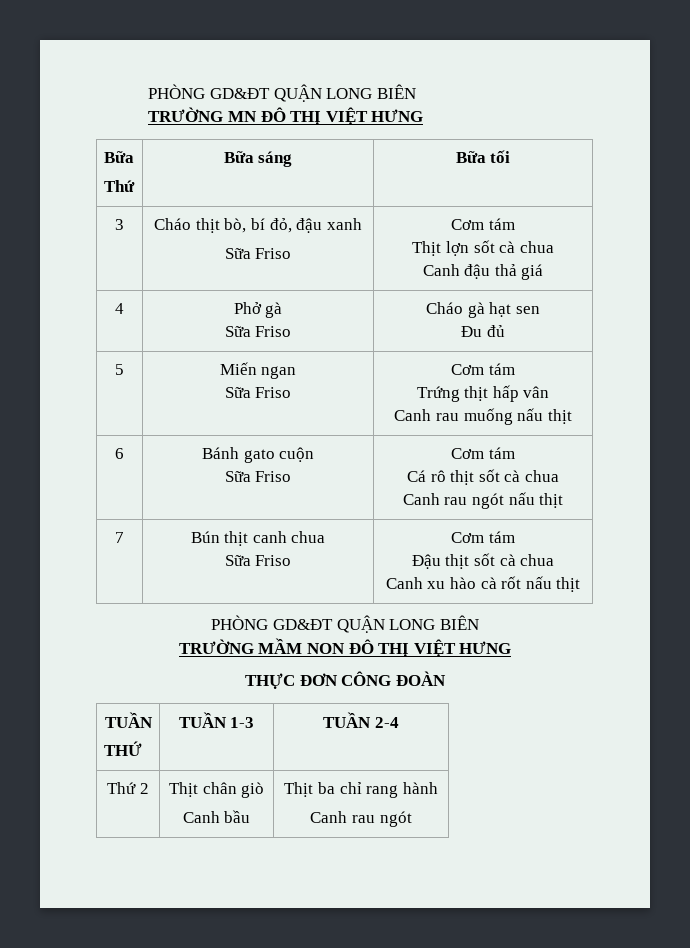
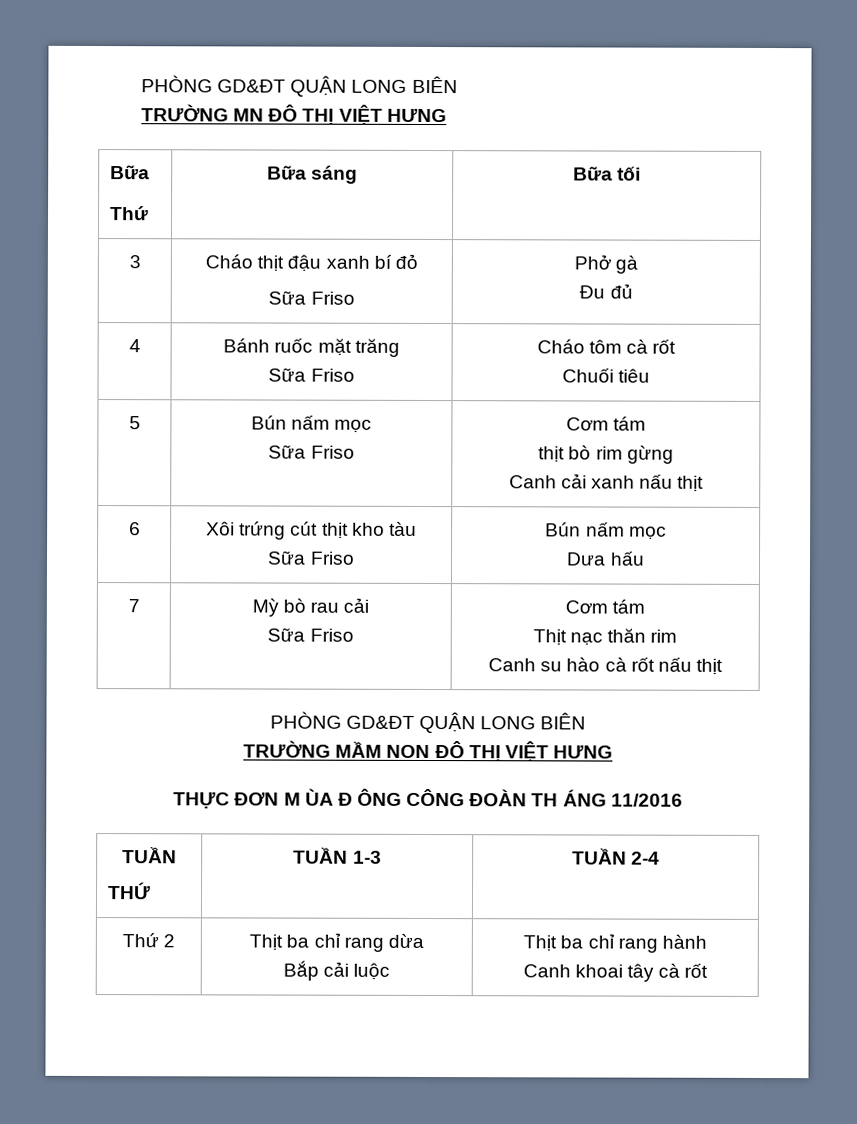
- 3 | Cháo thịt bò, bí đỏ, đậu xanh
+ 3 | Cháo thịt đậu xanh bí đỏ
+ Sữa Friso | Phở gà
+ Đu đủ
+ 4 | Bánh ruốc mặt trăng
+ Sữa Friso | Cháo tôm cà rốt
+ Chuối tiêu
+ 5 | Bún nấm mọc
  Sữa Friso | Cơm tám
- Thịt lợn sốt cà chua
- Canh đậu thả giá
- 4 | Phở gà
- Sữa Friso | Cháo gà hạt sen
- Đu đủ
- 5 | Miến ngan
+ thịt bò rim gừng
+ Canh cải xanh nấu thịt
+ 6 | Xôi trứng cút thịt kho tàu
+ Sữa Friso | Bún nấm mọc
+ Dưa hấu
+ 7 | Mỳ bò rau cải
  Sữa Friso | Cơm tám
- Trứng thịt hấp vân
- Canh rau muống nấu thịt
- 6 | Bánh gato cuộn
- Sữa Friso | Cơm tám
- Cá rô thịt sốt cà chua
- Canh rau ngót nấu thịt
- 7 | Bún thịt canh chua
- Sữa Friso | Cơm tám
- Đậu thịt sốt cà chua
- Canh xu hào cà rốt nấu thịt
+ Thịt nạc thăn rim
+ Canh su hào cà rốt nấu thịt
- THỰC ĐƠN CÔNG ĐOÀN
+ THỰC ĐƠN M ÙA Đ ÔNG CÔNG ĐOÀN TH ÁNG 11/2016
- Thứ 2 | Thịt chân giò
- Canh bầu | Thịt ba chỉ rang hành
- Canh rau ngót
+ Thứ 2 | Thịt ba chỉ rang dừa
+ Bắp cải luộc | Thịt ba chỉ rang hành
+ Canh khoai tây cà rốt

